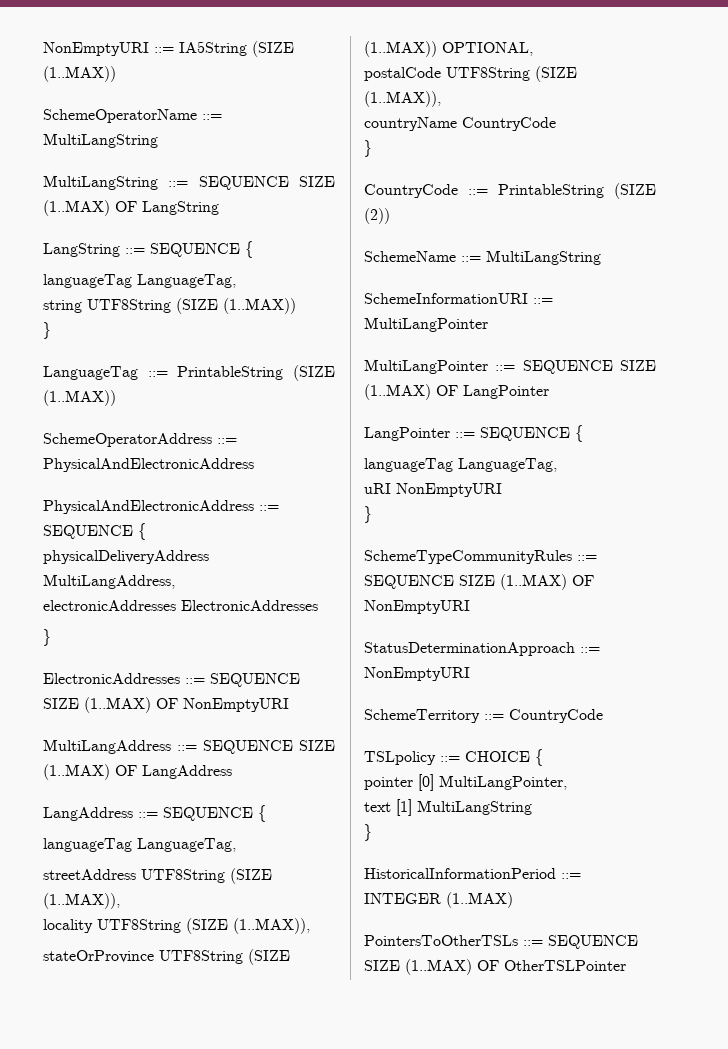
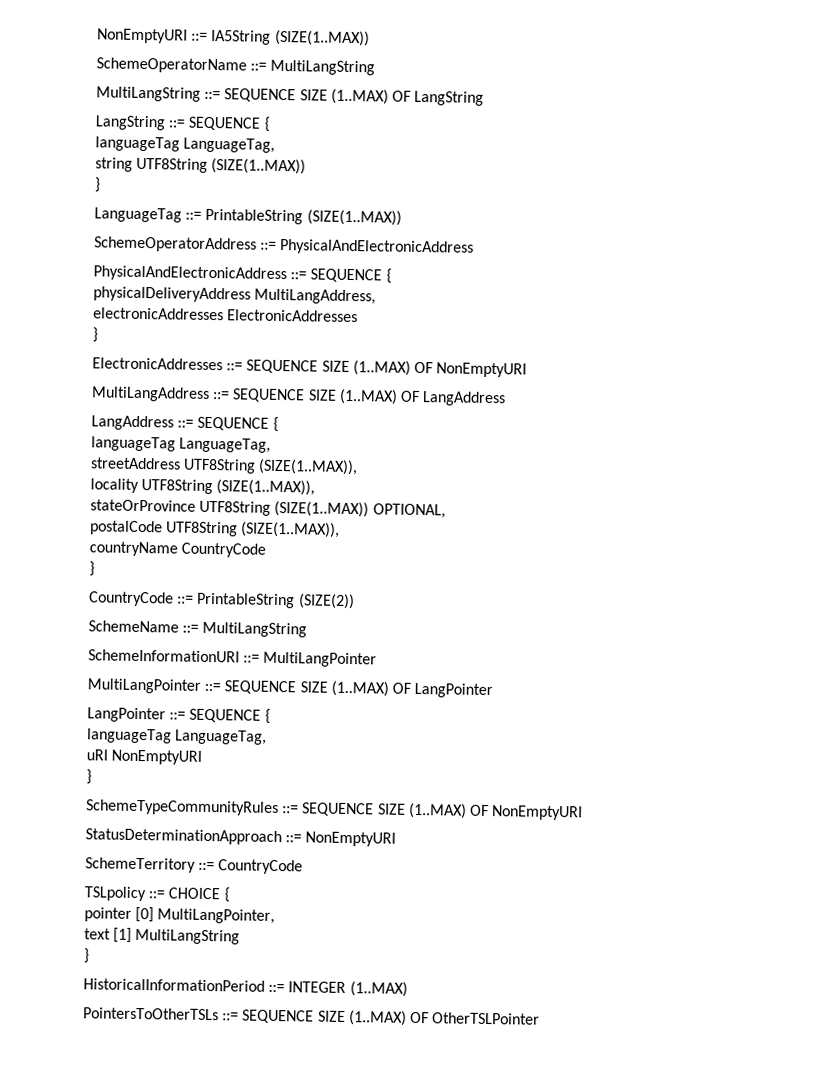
- NonEmptyURI ::= IA5String (SIZE (1..MAX))
+ NonEmptyURI ::= IA5String (SIZE(1..MAX))
- string UTF8String (SIZE (1..MAX))
+ string UTF8String (SIZE(1..MAX))
- LanguageTag ::= PrintableString (SIZE (1..MAX))
+ LanguageTag ::= PrintableString (SIZE(1..MAX))
- streetAddress UTF8String (SIZE (1..MAX)),
+ streetAddress UTF8String (SIZE(1..MAX)),
- locality UTF8String (SIZE (1..MAX)),
+ locality UTF8String (SIZE(1..MAX)),
- stateOrProvince UTF8String (SIZE (1..MAX)) OPTIONAL,
+ stateOrProvince UTF8String (SIZE(1..MAX)) OPTIONAL,
- postalCode UTF8String (SIZE (1..MAX)),
+ postalCode UTF8String (SIZE(1..MAX)),
- CountryCode ::= PrintableString (SIZE (2))
+ CountryCode ::= PrintableString (SIZE(2))

